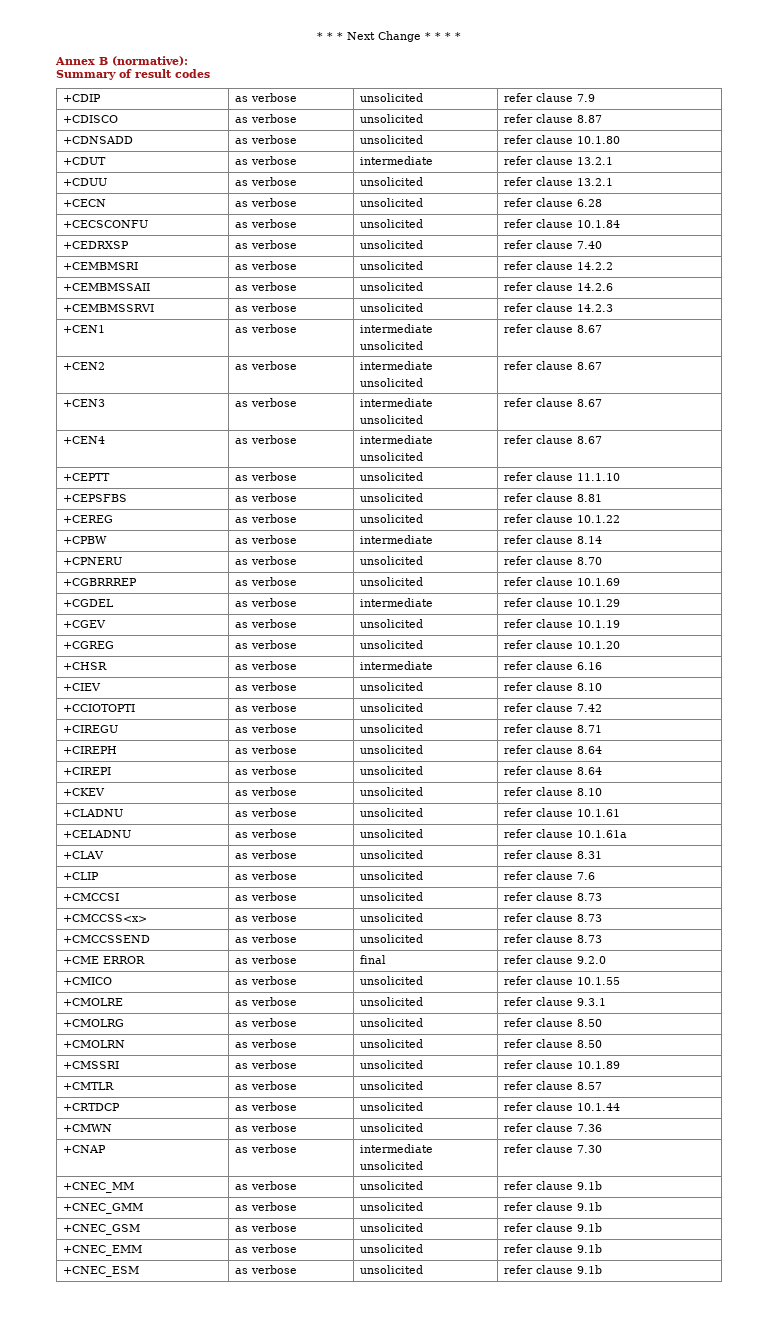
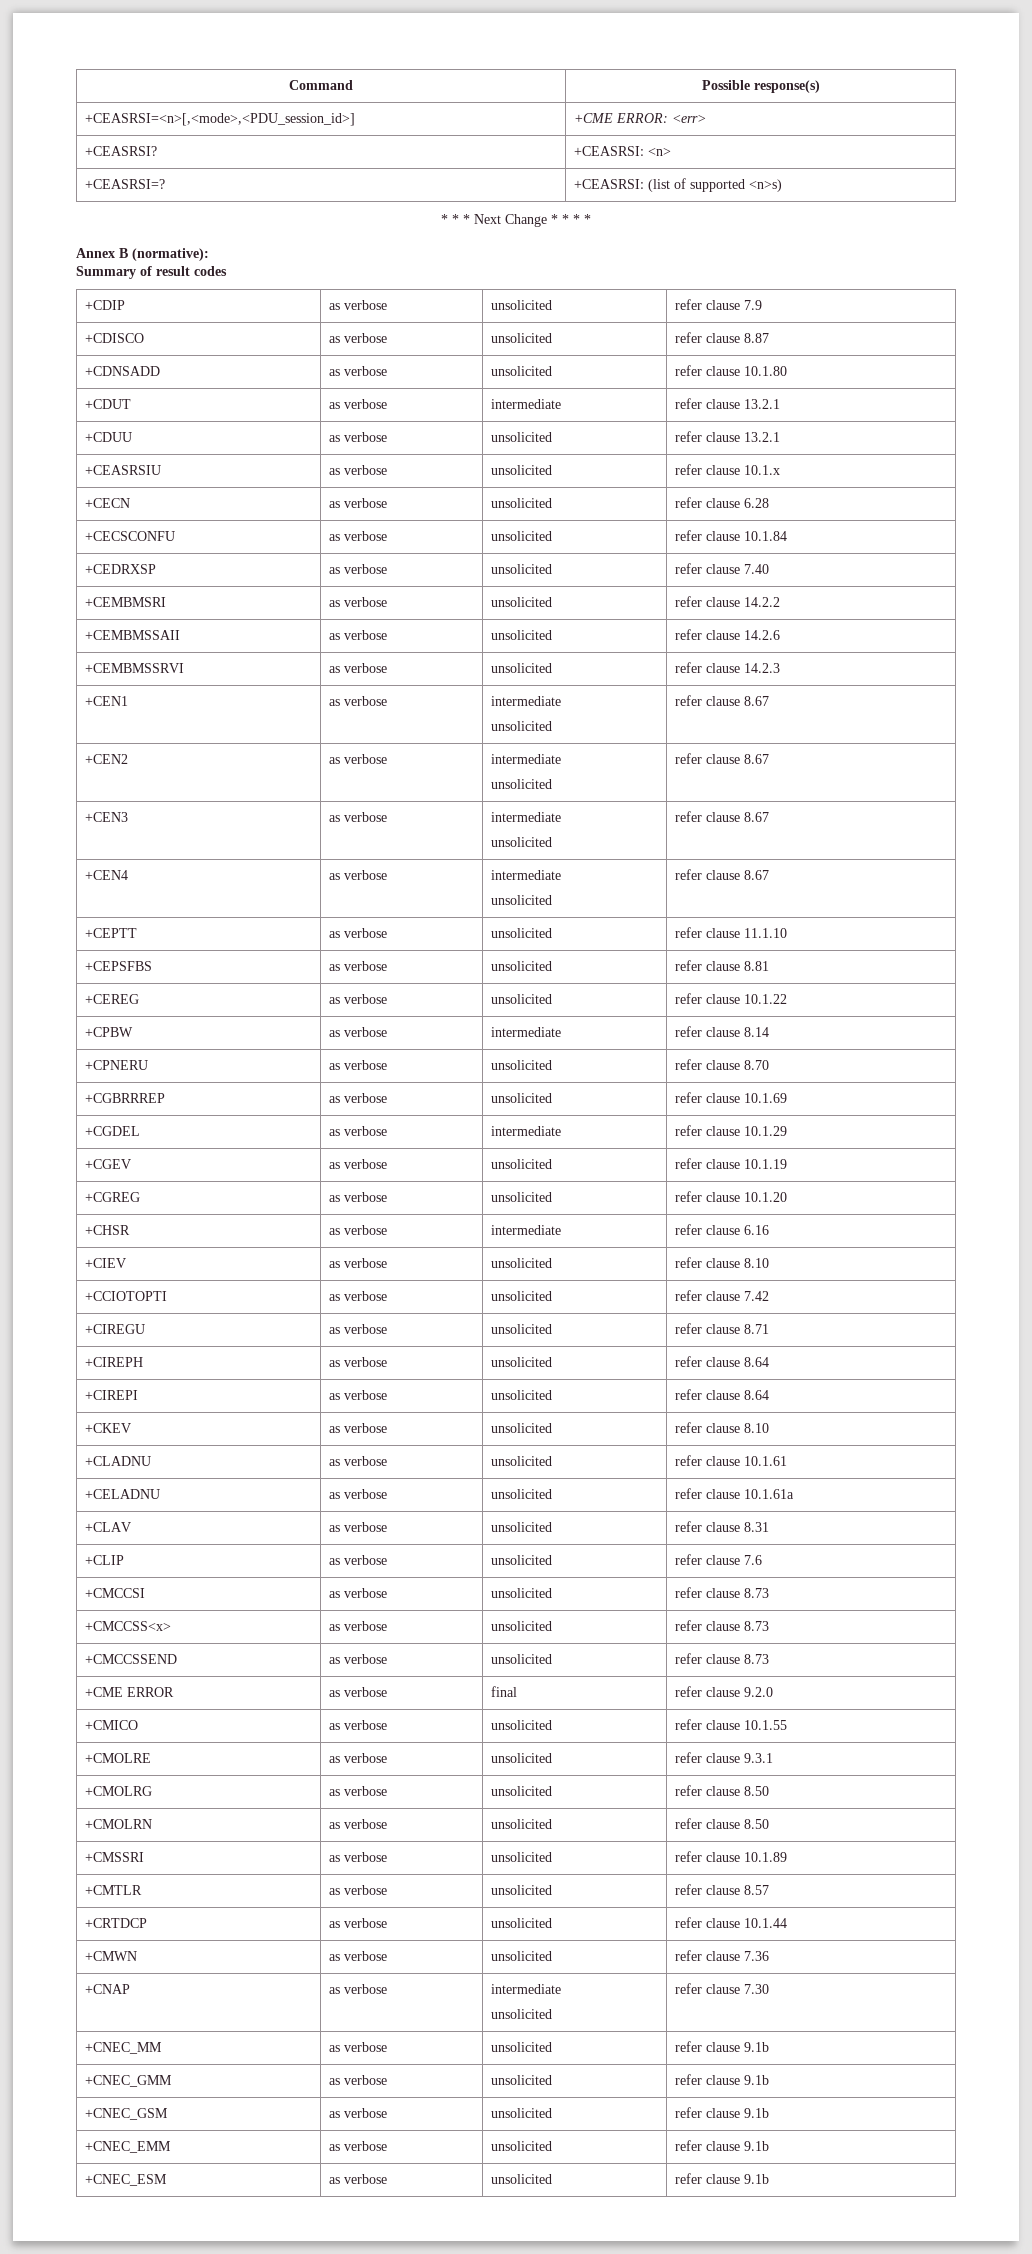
+ Command | Possible response(s)
+ +CEASRSI=<n>[,<mode>,<PDU_session_id>] | +CME ERROR: <err>
+ +CEASRSI? | +CEASRSI: <n>
+ +CEASRSI=? | +CEASRSI: (list of supported <n>s)
+ +CEASRSIU | as verbose | unsolicited | refer clause 10.1.x

